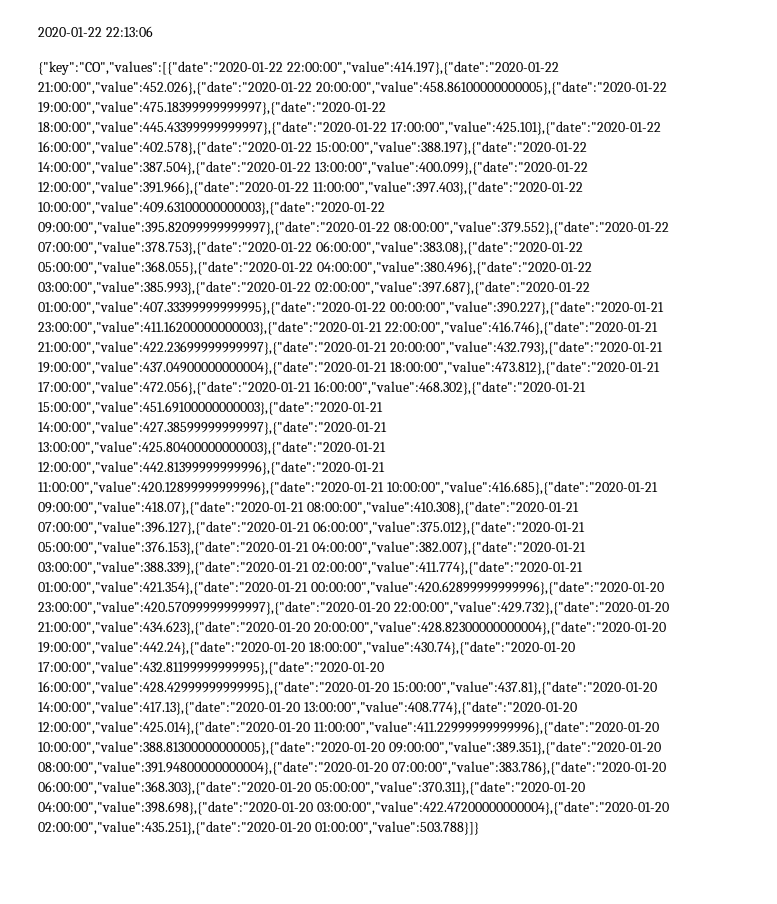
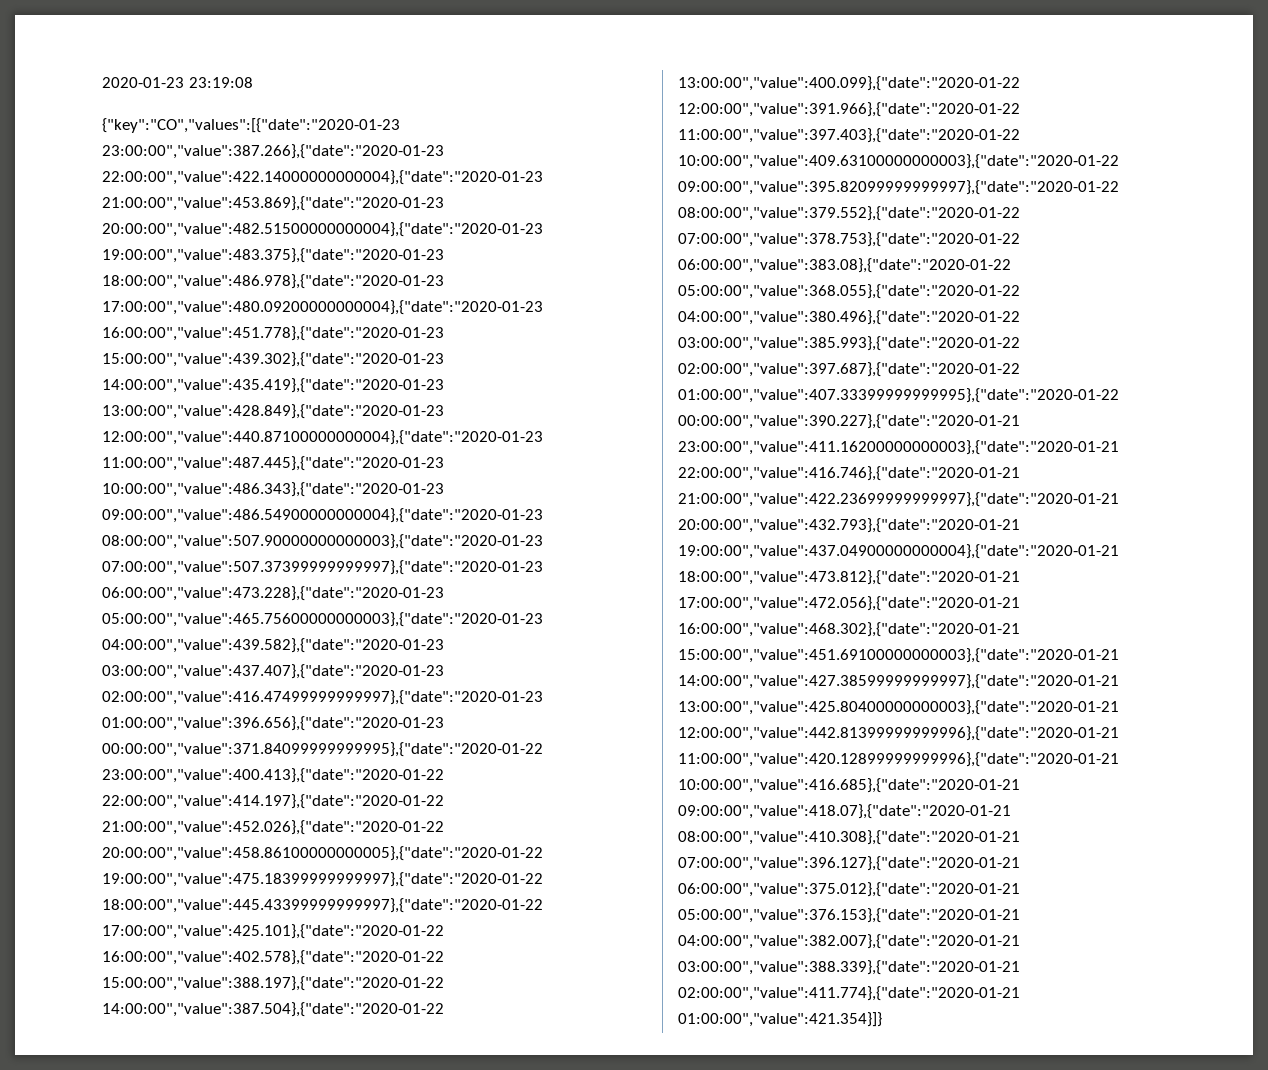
- 2020-01-22 22:13:06
- {"key":"CO","values":[{"date":"2020-01-22 22:00:00","value":414.197},{"date":"2020-01-22 21:00:00","value":452.026},{"date":"2020-01-22 20:00:00","value":458.86100000000005},{"date":"2020-01-22 19:00:00","value":475.18399999999997},{"date":"2020-01-22 18:00:00","value":445.43399999999997},{"date":"2020-01-22 17:00:00","value":425.101},{"date":"2020-01-22 16:00:00","value":402.578},{"date":"2020-01-22 15:00:00","value":388.197},{"date":"2020-01-22 14:00:00","value":387.504},{"date":"2020-01-22 13:00:00","value":400.099},{"date":"2020-01-22 12:00:00","value":391.966},{"date":"2020-01-22 11:00:00","value":397.403},{"date":"2020-01-22 10:00:00","value":409.63100000000003},{"date":"2020-01-22 09:00:00","value":395.82099999999997},{"date":"2020-01-22 08:00:00","value":379.552},{"date":"2020-01-22 07:00:00","value":378.753},{"date":"2020-01-22 06:00:00","value":383.08},{"date":"2020-01-22 05:00:00","value":368.055},{"date":"2020-01-22 04:00:00","value":380.496},{"date":"2020-01-22 03:00:00","value":385.993},{"date":"2020-01-22 02:00:00","value":397.687},{"date":"2020-01-22 01:00:00","value":407.33399999999995},{"date":"2020-01-22 00:00:00","value":390.227},{"date":"2020-01-21 23:00:00","value":411.16200000000003},{"date":"2020-01-21 22:00:00","value":416.746},{"date":"2020-01-21 21:00:00","value":422.23699999999997},{"date":"2020-01-21 20:00:00","value":432.793},{"date":"2020-01-21 19:00:00","value":437.04900000000004},{"date":"2020-01-21 18:00:00","value":473.812},{"date":"2020-01-21 17:00:00","value":472.056},{"date":"2020-01-21 16:00:00","value":468.302},{"date":"2020-01-21 15:00:00","value":451.69100000000003},{"date":"2020-01-21 14:00:00","value":427.38599999999997},{"date":"2020-01-21 13:00:00","value":425.80400000000003},{"date":"2020-01-21 12:00:00","value":442.81399999999996},{"date":"2020-01-21 11:00:00","value":420.12899999999996},{"date":"2020-01-21 10:00:00","value":416.685},{"date":"2020-01-21 09:00:00","value":418.07},{"date":"2020-01-21 08:00:00","value":410.308},{"date":"2020-01-21 07:00:00","value":396.127},{"date":"2020-01-21 06:00:00","value":375.012},{"date":"2020-01-21 05:00:00","value":376.153},{"date":"2020-01-21 04:00:00","value":382.007},{"date":"2020-01-21 03:00:00","value":388.339},{"date":"2020-01-21 02:00:00","value":411.774},{"date":"2020-01-21 01:00:00","value":421.354},{"date":"2020-01-21 00:00:00","value":420.62899999999996},{"date":"2020-01-20 23:00:00","value":420.57099999999997},{"date":"2020-01-20 22:00:00","value":429.732},{"date":"2020-01-20 21:00:00","value":434.623},{"date":"2020-01-20 20:00:00","value":428.82300000000004},{"date":"2020-01-20 19:00:00","value":442.24},{"date":"2020-01-20 18:00:00","value":430.74},{"date":"2020-01-20 17:00:00","value":432.81199999999995},{"date":"2020-01-20 16:00:00","value":428.42999999999995},{"date":"2020-01-20 15:00:00","value":437.81},{"date":"2020-01-20 14:00:00","value":417.13},{"date":"2020-01-20 13:00:00","value":408.774},{"date":"2020-01-20 12:00:00","value":425.014},{"date":"2020-01-20 11:00:00","value":411.22999999999996},{"date":"2020-01-20 10:00:00","value":388.81300000000005},{"date":"2020-01-20 09:00:00","value":389.351},{"date":"2020-01-20 08:00:00","value":391.94800000000004},{"date":"2020-01-20 07:00:00","value":383.786},{"date":"2020-01-20 06:00:00","value":368.303},{"date":"2020-01-20 05:00:00","value":370.311},{"date":"2020-01-20 04:00:00","value":398.698},{"date":"2020-01-20 03:00:00","value":422.47200000000004},{"date":"2020-01-20 02:00:00","value":435.251},{"date":"2020-01-20 01:00:00","value":503.788}]}
+ 2020-01-23 23:19:08
+ {"key":"CO","values":[{"date":"2020-01-23 23:00:00","value":387.266},{"date":"2020-01-23 22:00:00","value":422.14000000000004},{"date":"2020-01-23 21:00:00","value":453.869},{"date":"2020-01-23 20:00:00","value":482.51500000000004},{"date":"2020-01-23 19:00:00","value":483.375},{"date":"2020-01-23 18:00:00","value":486.978},{"date":"2020-01-23 17:00:00","value":480.09200000000004},{"date":"2020-01-23 16:00:00","value":451.778},{"date":"2020-01-23 15:00:00","value":439.302},{"date":"2020-01-23 14:00:00","value":435.419},{"date":"2020-01-23 13:00:00","value":428.849},{"date":"2020-01-23 12:00:00","value":440.87100000000004},{"date":"2020-01-23 11:00:00","value":487.445},{"date":"2020-01-23 10:00:00","value":486.343},{"date":"2020-01-23 09:00:00","value":486.54900000000004},{"date":"2020-01-23 08:00:00","value":507.90000000000003},{"date":"2020-01-23 07:00:00","value":507.37399999999997},{"date":"2020-01-23 06:00:00","value":473.228},{"date":"2020-01-23 05:00:00","value":465.75600000000003},{"date":"2020-01-23 04:00:00","value":439.582},{"date":"2020-01-23 03:00:00","value":437.407},{"date":"2020-01-23 02:00:00","value":416.47499999999997},{"date":"2020-01-23 01:00:00","value":396.656},{"date":"2020-01-23 00:00:00","value":371.84099999999995},{"date":"2020-01-22 23:00:00","value":400.413},{"date":"2020-01-22 22:00:00","value":414.197},{"date":"2020-01-22 21:00:00","value":452.026},{"date":"2020-01-22 20:00:00","value":458.86100000000005},{"date":"2020-01-22 19:00:00","value":475.18399999999997},{"date":"2020-01-22 18:00:00","value":445.43399999999997},{"date":"2020-01-22 17:00:00","value":425.101},{"date":"2020-01-22 16:00:00","value":402.578},{"date":"2020-01-22 15:00:00","value":388.197},{"date":"2020-01-22 14:00:00","value":387.504},{"date":"2020-01-22 13:00:00","value":400.099},{"date":"2020-01-22 12:00:00","value":391.966},{"date":"2020-01-22 11:00:00","value":397.403},{"date":"2020-01-22 10:00:00","value":409.63100000000003},{"date":"2020-01-22 09:00:00","value":395.82099999999997},{"date":"2020-01-22 08:00:00","value":379.552},{"date":"2020-01-22 07:00:00","value":378.753},{"date":"2020-01-22 06:00:00","value":383.08},{"date":"2020-01-22 05:00:00","value":368.055},{"date":"2020-01-22 04:00:00","value":380.496},{"date":"2020-01-22 03:00:00","value":385.993},{"date":"2020-01-22 02:00:00","value":397.687},{"date":"2020-01-22 01:00:00","value":407.33399999999995},{"date":"2020-01-22 00:00:00","value":390.227},{"date":"2020-01-21 23:00:00","value":411.16200000000003},{"date":"2020-01-21 22:00:00","value":416.746},{"date":"2020-01-21 21:00:00","value":422.23699999999997},{"date":"2020-01-21 20:00:00","value":432.793},{"date":"2020-01-21 19:00:00","value":437.04900000000004},{"date":"2020-01-21 18:00:00","value":473.812},{"date":"2020-01-21 17:00:00","value":472.056},{"date":"2020-01-21 16:00:00","value":468.302},{"date":"2020-01-21 15:00:00","value":451.69100000000003},{"date":"2020-01-21 14:00:00","value":427.38599999999997},{"date":"2020-01-21 13:00:00","value":425.80400000000003},{"date":"2020-01-21 12:00:00","value":442.81399999999996},{"date":"2020-01-21 11:00:00","value":420.12899999999996},{"date":"2020-01-21 10:00:00","value":416.685},{"date":"2020-01-21 09:00:00","value":418.07},{"date":"2020-01-21 08:00:00","value":410.308},{"date":"2020-01-21 07:00:00","value":396.127},{"date":"2020-01-21 06:00:00","value":375.012},{"date":"2020-01-21 05:00:00","value":376.153},{"date":"2020-01-21 04:00:00","value":382.007},{"date":"2020-01-21 03:00:00","value":388.339},{"date":"2020-01-21 02:00:00","value":411.774},{"date":"2020-01-21 01:00:00","value":421.354}]}

